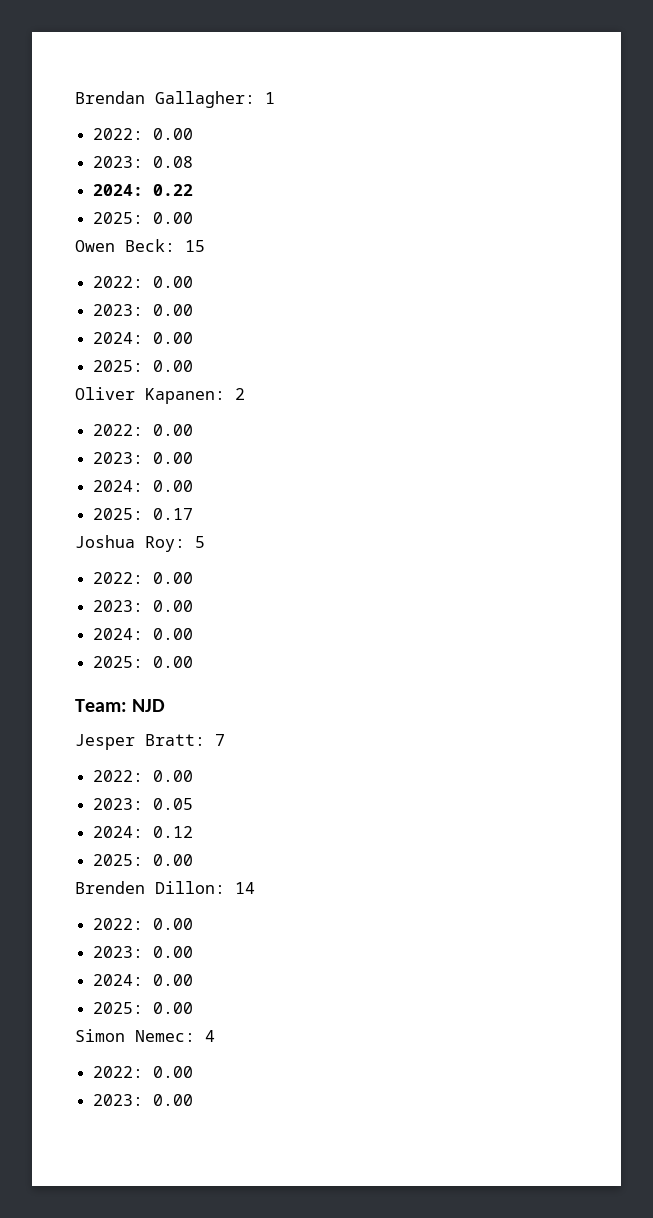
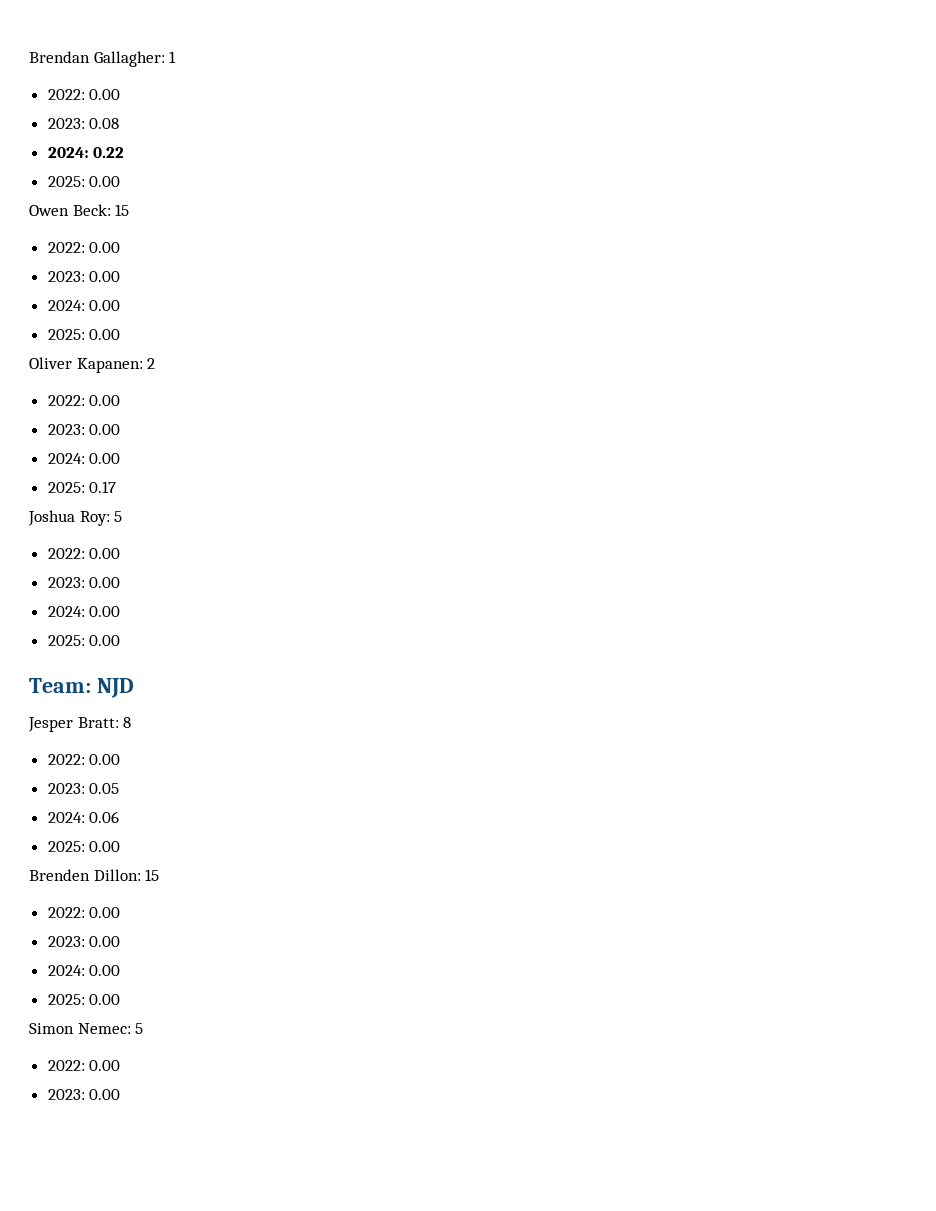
- Jesper Bratt: 7
+ Jesper Bratt: 8
- 2024: 0.12
+ 2024: 0.06
- Brenden Dillon: 14
+ Brenden Dillon: 15
- Simon Nemec: 4
+ Simon Nemec: 5

